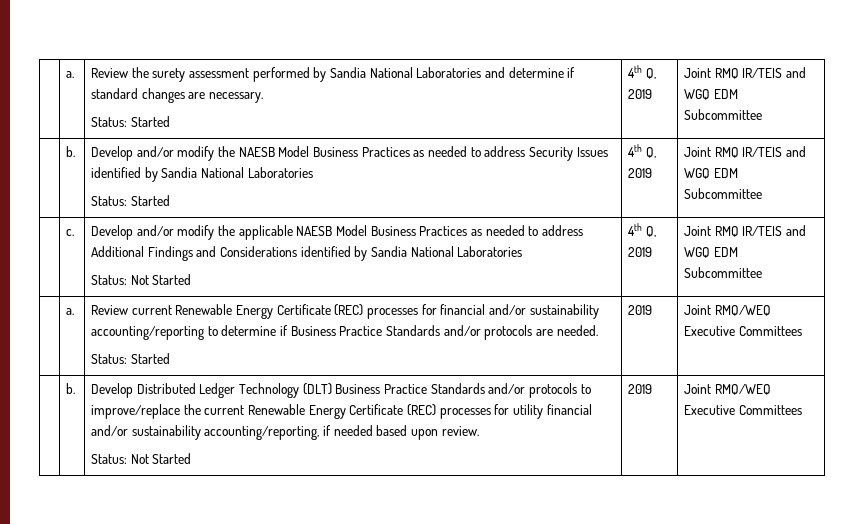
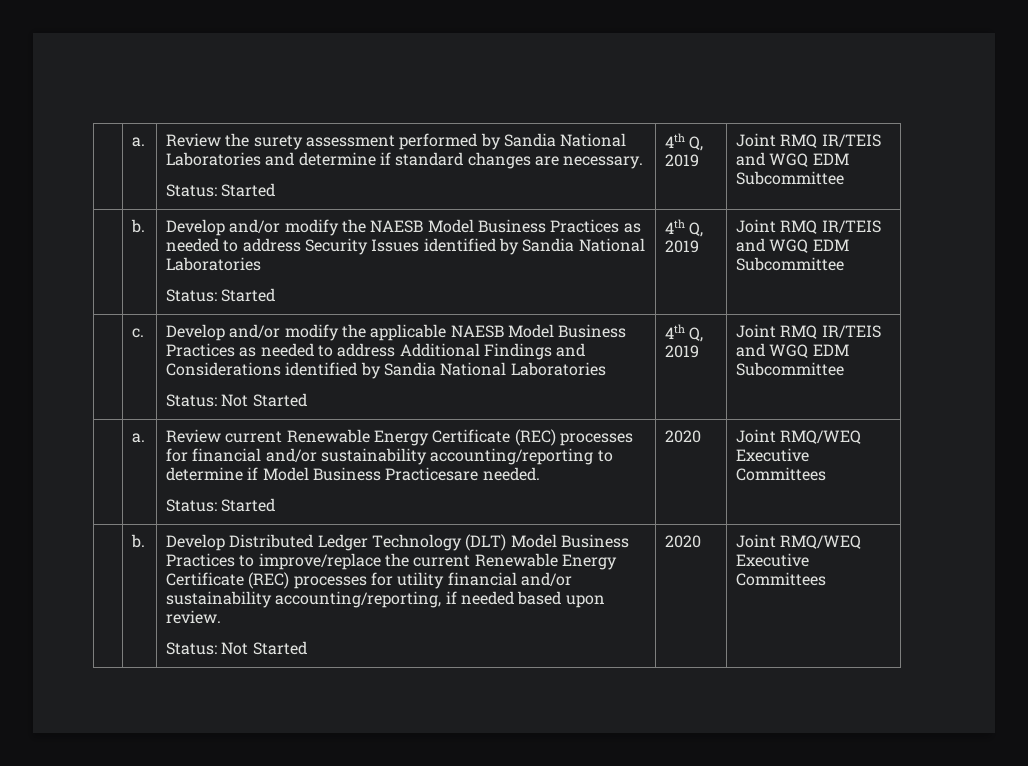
- | a. | Review current Renewable Energy Certificate (REC) processes for financial and/or sustainability accounting/reporting to determine if Business Practice Standards and/or protocols are needed.
- Status: Started | 2019 | Joint RMQ/WEQ Executive Committees
+ | a. | Review current Renewable Energy Certificate (REC) processes for financial and/or sustainability accounting/reporting to determine if Model Business Practicesare needed.
+ Status: Started | 2020 | Joint RMQ/WEQ Executive Committees
- | b. | Develop Distributed Ledger Technology (DLT) Business Practice Standards and/or protocols to improve/replace the current Renewable Energy Certificate (REC) processes for utility financial and/or sustainability accounting/reporting, if needed based upon review.
- Status: Not Started | 2019 | Joint RMQ/WEQ Executive Committees
+ | b. | Develop Distributed Ledger Technology (DLT) Model Business Practices to improve/replace the current Renewable Energy Certificate (REC) processes for utility financial and/or sustainability accounting/reporting, if needed based upon review.
+ Status: Not Started | 2020 | Joint RMQ/WEQ Executive Committees

